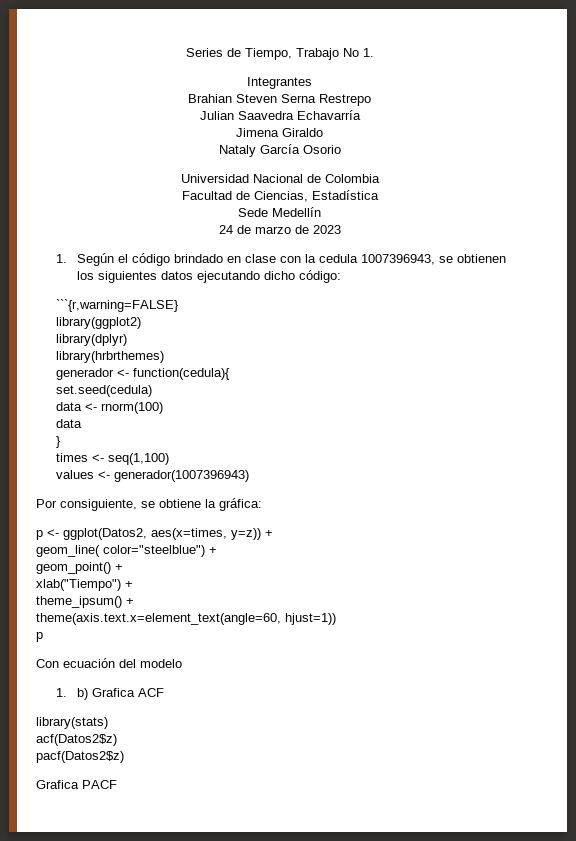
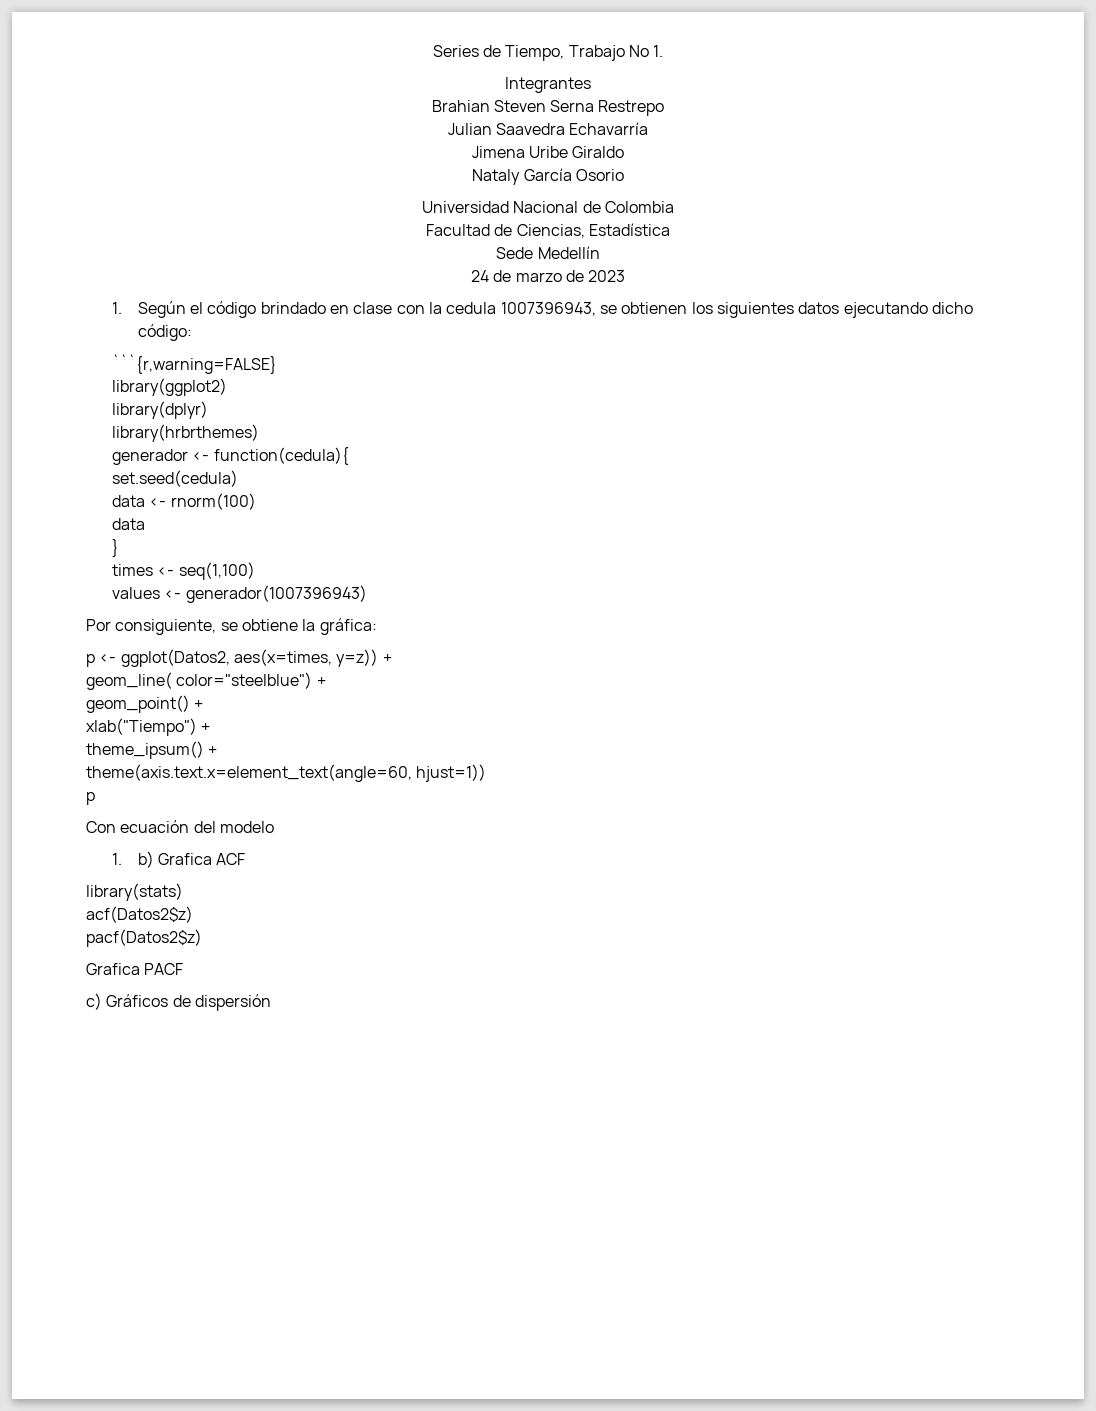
- Jimena Giraldo
+ Jimena Uribe Giraldo
+ c) Gráficos de dispersión

